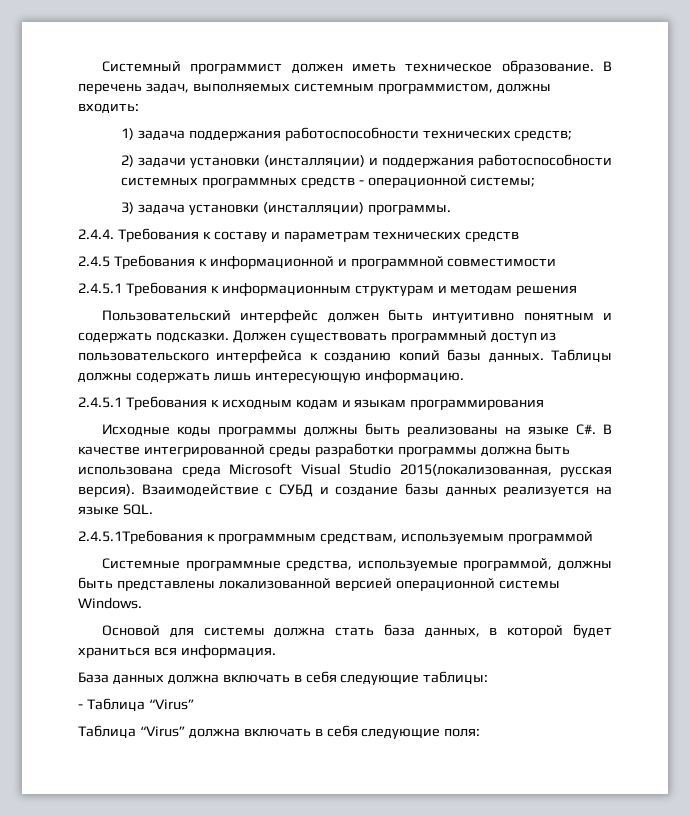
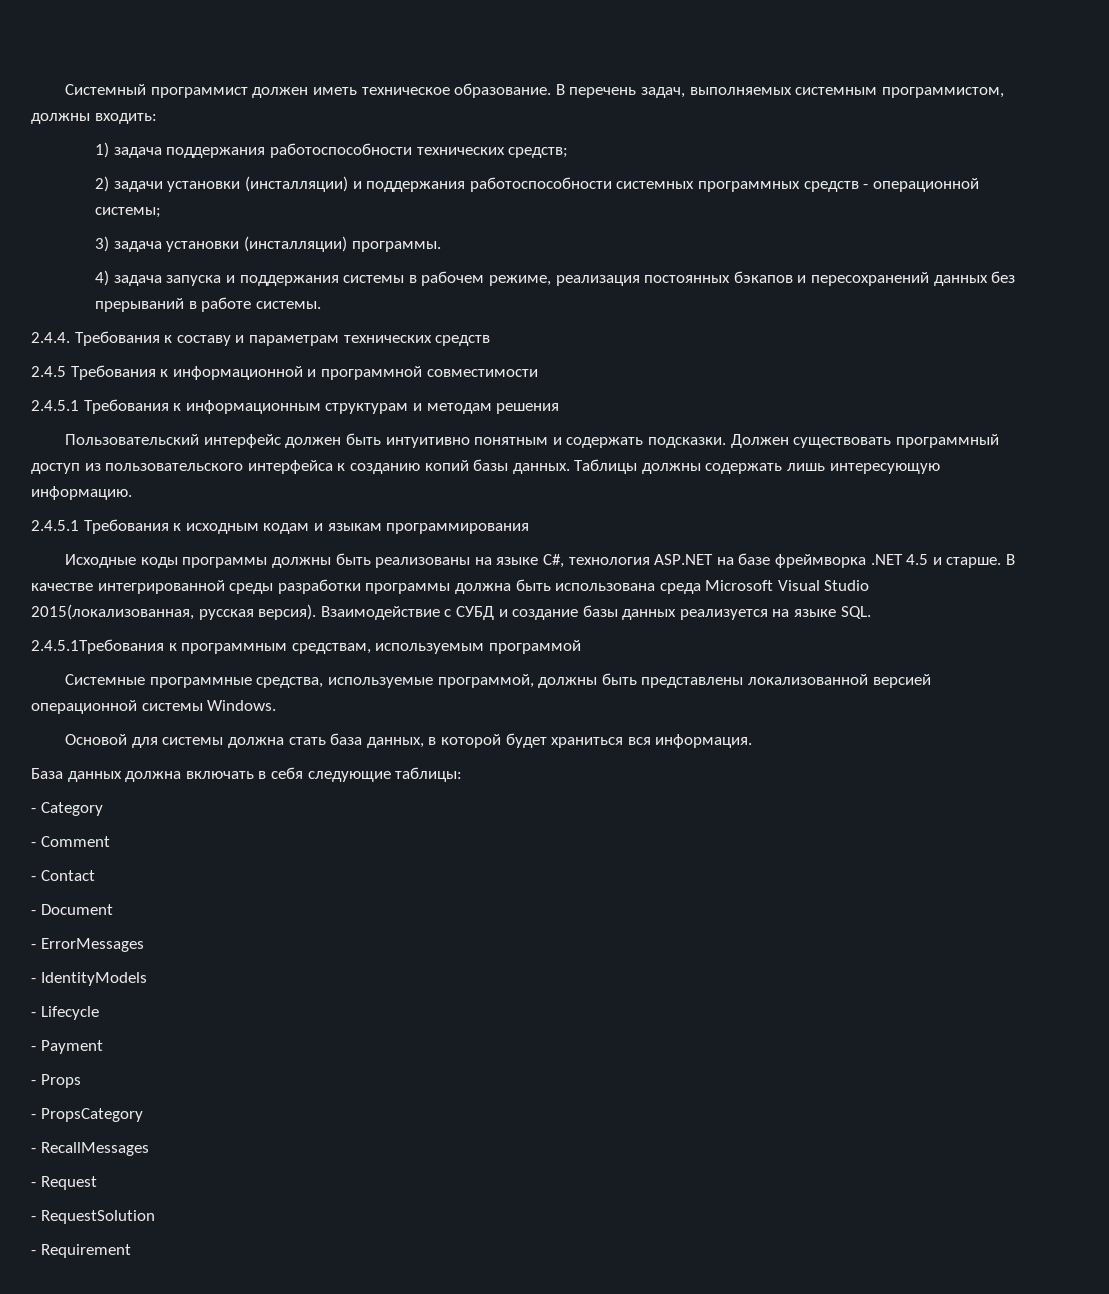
+ 4) задача запуска и поддержания системы в рабочем режиме, реализация постоянных бэкапов и пересохранений данных без прерываний в работе системы.
- Исходные коды программы должны быть реализованы на языке C#. В качестве интегрированной среды разработки программы должна быть использована среда Microsoft Visual Studio 2015(локализованная, русская версия).
+ Исходные коды программы должны быть реализованы на языке C#, технология ASP.NET на базе фреймворка .NET 4.5 и старше. В качестве интегрированной среды разработки программы должна быть использована среда Microsoft Visual Studio 2015(локализованная, русская версия).
- - Таблица “Virus”
- Таблица “Virus” должна включать в себя следующие поля:
+ - Category
+ - Comment
+ - Contact
+ - Document
+ - ErrorMessages
+ - IdentityModels
+ - Lifecycle
+ - Payment
+ - Props
+ - PropsCategory
+ - RecallMessages
+ - Request
+ - RequestSolution
+ - Requirement

